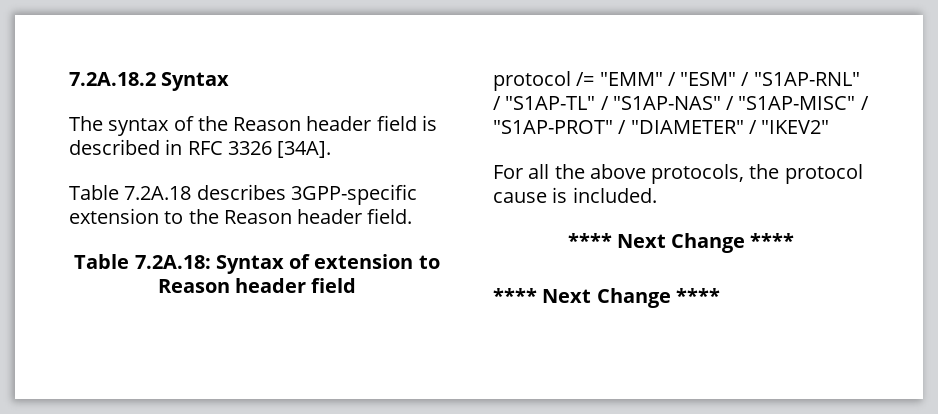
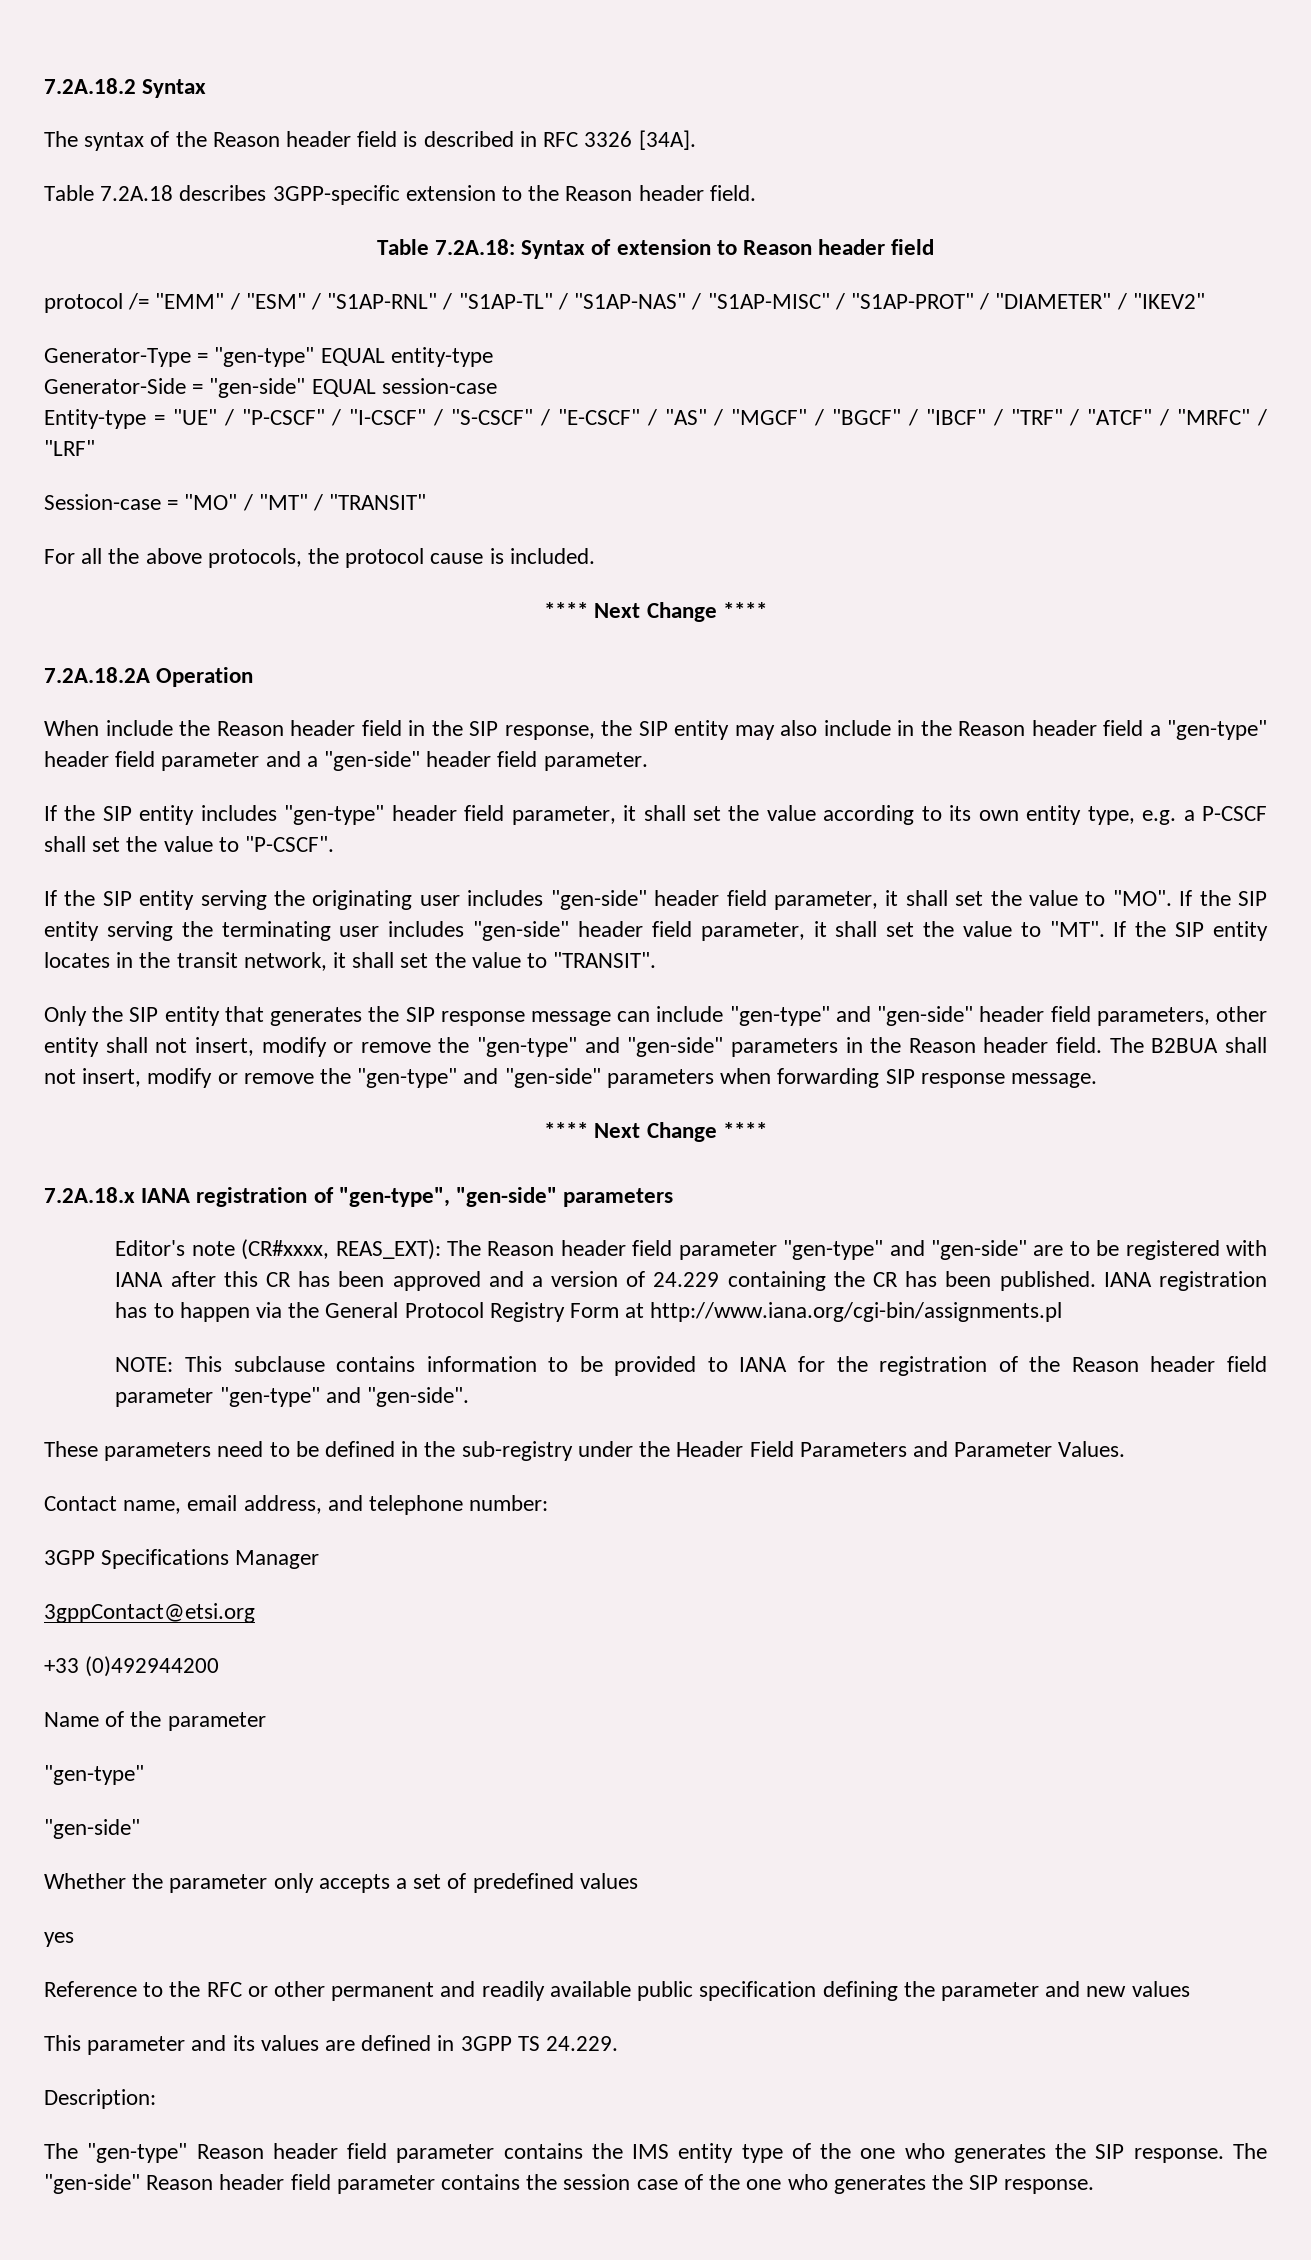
+ Generator-Type = "gen-type" EQUAL entity-type
+ Generator-Side = "gen-side" EQUAL session-case
+ Entity-type = "UE" / "P-CSCF" / "I-CSCF" / "S-CSCF" / "E-CSCF" / "AS" / "MGCF" / "BGCF" / "IBCF" / "TRF" / "ATCF" / "MRFC" / "LRF"
+ Session-case = "MO" / "MT" / "TRANSIT"
  For all the above protocols, the protocol cause is included.
  **** Next Change ****
+ 7.2A.18.2A Operation
+ When include the Reason header field in the SIP response, the SIP entity may also include in the Reason header field a "gen-type" header field parameter and a "gen-side" header field parameter.
+ If the SIP entity includes "gen-type" header field parameter, it shall set the value according to its own entity type, e.g. a P-CSCF shall set the value to "P-CSCF".
+ If the SIP entity serving the originating user includes "gen-side" header field parameter, it shall set the value to "MO". If the SIP entity serving the terminating user includes "gen-side" header field parameter, it shall set the value to "MT". If the SIP entity locates in the transit network, it shall set the value to "TRANSIT".
+ Only the SIP entity that generates the SIP response message can include "gen-type" and "gen-side" header field parameters, other entity shall not insert, modify or remove the "gen-type" and "gen-side" parameters in the Reason header field. The B2BUA shall not insert, modify or remove the "gen-type" and "gen-side" parameters when forwarding SIP response message.
  **** Next Change ****
+ 7.2A.18.x IANA registration of "gen-type", "gen-side" parameters
+ Editor's note (CR#xxxx, REAS_EXT): The Reason header field parameter "gen-type" and "gen-side" are to be registered with IANA after this CR has been approved and a version of 24.229 containing the CR has been published. IANA registration has to happen via the General Protocol Registry Form at http://www.iana.org/cgi-bin/assignments.pl
+ NOTE: This subclause contains information to be provided to IANA for the registration of the Reason header field parameter "gen-type" and "gen-side".
+ These parameters need to be defined in the sub-registry under the Header Field Parameters and Parameter Values.
+ Contact name, email address, and telephone number:
+ 3GPP Specifications Manager
+ 3gppContact@etsi.org
+ +33 (0)492944200
+ Name of the parameter
+ "gen-type"
+ "gen-side"
+ Whether the parameter only accepts a set of predefined values
+ yes
+ Reference to the RFC or other permanent and readily available public specification defining the parameter and new values
+ This parameter and its values are defined in 3GPP TS 24.229.
+ Description:
+ The "gen-type" Reason header field parameter contains the IMS entity type of the one who generates the SIP response. The "gen-side" Reason header field parameter contains the session case of the one who generates the SIP response.

